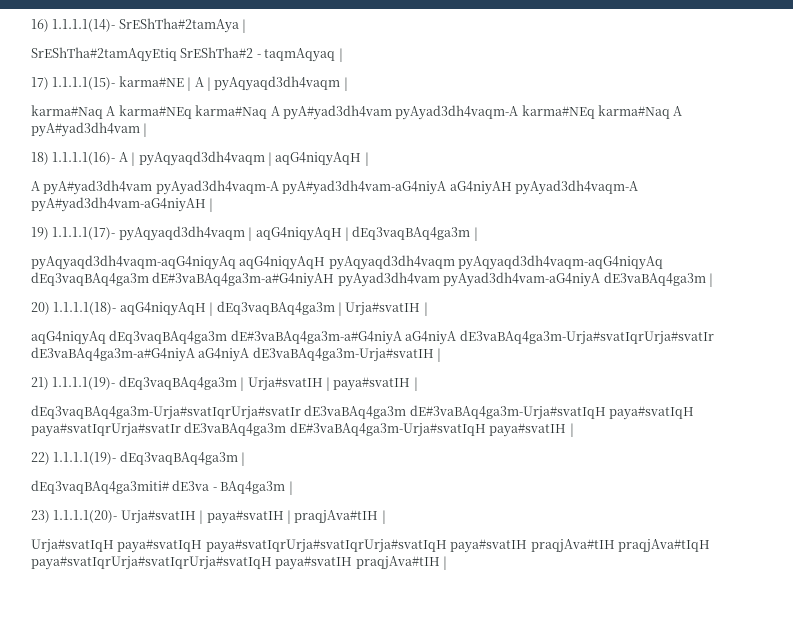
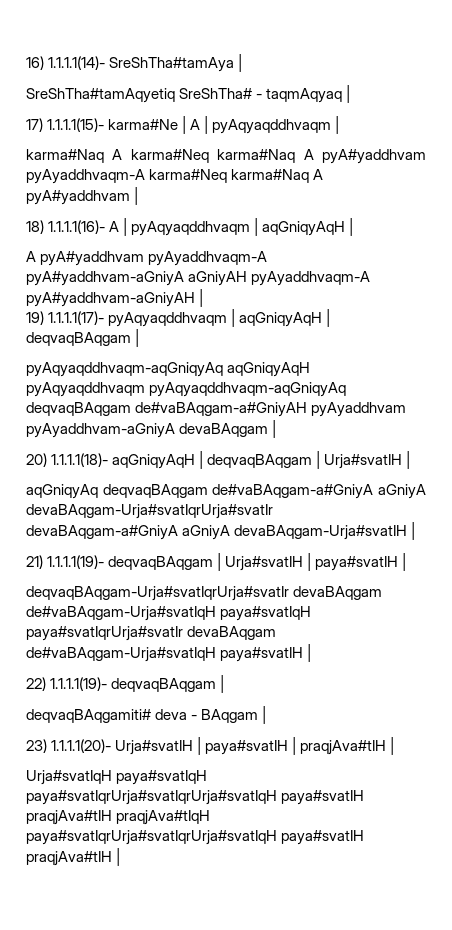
- 16) 1.1.1.1(14)- SrEShTha#2tamAya |
- SrEShTha#2tamAqyEtiq SrEShTha#2 - taqmAqyaq |
+ 16) 1.1.1.1(14)- SreShTha#tamAya |
+ SreShTha#tamAqyetiq SreShTha# - taqmAqyaq |
- 17) 1.1.1.1(15)- karma#NE | A | pyAqyaqd3dh4vaqm |
+ 17) 1.1.1.1(15)- karma#Ne | A | pyAqyaqddhvaqm |
- karma#Naq A karma#NEq karma#Naq A pyA#yad3dh4vam pyAyad3dh4vaqm-A karma#NEq karma#Naq A pyA#yad3dh4vam |
+ karma#Naq A karma#Neq karma#Naq A pyA#yaddhvam pyAyaddhvaqm-A karma#Neq karma#Naq A pyA#yaddhvam |
- 18) 1.1.1.1(16)- A | pyAqyaqd3dh4vaqm | aqG4niqyAqH |
+ 18) 1.1.1.1(16)- A | pyAqyaqddhvaqm | aqGniqyAqH |
- A pyA#yad3dh4vam pyAyad3dh4vaqm-A pyA#yad3dh4vam-aG4niyA aG4niyAH pyAyad3dh4vaqm-A pyA#yad3dh4vam-aG4niyAH |
- 19) 1.1.1.1(17)- pyAqyaqd3dh4vaqm | aqG4niqyAqH | dEq3vaqBAq4ga3m |
- pyAqyaqd3dh4vaqm-aqG4niqyAq aqG4niqyAqH pyAqyaqd3dh4vaqm pyAqyaqd3dh4vaqm-aqG4niqyAq dEq3vaqBAq4ga3m dE#3vaBAq4ga3m-a#G4niyAH pyAyad3dh4vam pyAyad3dh4vam-aG4niyA dE3vaBAq4ga3m |
+ A pyA#yaddhvam pyAyaddhvaqm-A pyA#yaddhvam-aGniyA aGniyAH pyAyaddhvaqm-A pyA#yaddhvam-aGniyAH |
+ 19) 1.1.1.1(17)- pyAqyaqddhvaqm | aqGniqyAqH | deqvaqBAqgam |
+ pyAqyaqddhvaqm-aqGniqyAq aqGniqyAqH pyAqyaqddhvaqm pyAqyaqddhvaqm-aqGniqyAq deqvaqBAqgam de#vaBAqgam-a#GniyAH pyAyaddhvam pyAyaddhvam-aGniyA devaBAqgam |
- 20) 1.1.1.1(18)- aqG4niqyAqH | dEq3vaqBAq4ga3m | Urja#svatIH |
+ 20) 1.1.1.1(18)- aqGniqyAqH | deqvaqBAqgam | Urja#svatIH |
- aqG4niqyAq dEq3vaqBAq4ga3m dE#3vaBAq4ga3m-a#G4niyA aG4niyA dE3vaBAq4ga3m-Urja#svatIqrUrja#svatIr dE3vaBAq4ga3m-a#G4niyA aG4niyA dE3vaBAq4ga3m-Urja#svatIH |
+ aqGniqyAq deqvaqBAqgam de#vaBAqgam-a#GniyA aGniyA devaBAqgam-Urja#svatIqrUrja#svatIr devaBAqgam-a#GniyA aGniyA devaBAqgam-Urja#svatIH |
- 21) 1.1.1.1(19)- dEq3vaqBAq4ga3m | Urja#svatIH | paya#svatIH |
+ 21) 1.1.1.1(19)- deqvaqBAqgam | Urja#svatIH | paya#svatIH |
- dEq3vaqBAq4ga3m-Urja#svatIqrUrja#svatIr dE3vaBAq4ga3m dE#3vaBAq4ga3m-Urja#svatIqH paya#svatIqH paya#svatIqrUrja#svatIr dE3vaBAq4ga3m dE#3vaBAq4ga3m-Urja#svatIqH paya#svatIH |
+ deqvaqBAqgam-Urja#svatIqrUrja#svatIr devaBAqgam de#vaBAqgam-Urja#svatIqH paya#svatIqH paya#svatIqrUrja#svatIr devaBAqgam de#vaBAqgam-Urja#svatIqH paya#svatIH |
- 22) 1.1.1.1(19)- dEq3vaqBAq4ga3m |
- dEq3vaqBAq4ga3miti# dE3va - BAq4ga3m |
+ 22) 1.1.1.1(19)- deqvaqBAqgam |
+ deqvaqBAqgamiti# deva - BAqgam |

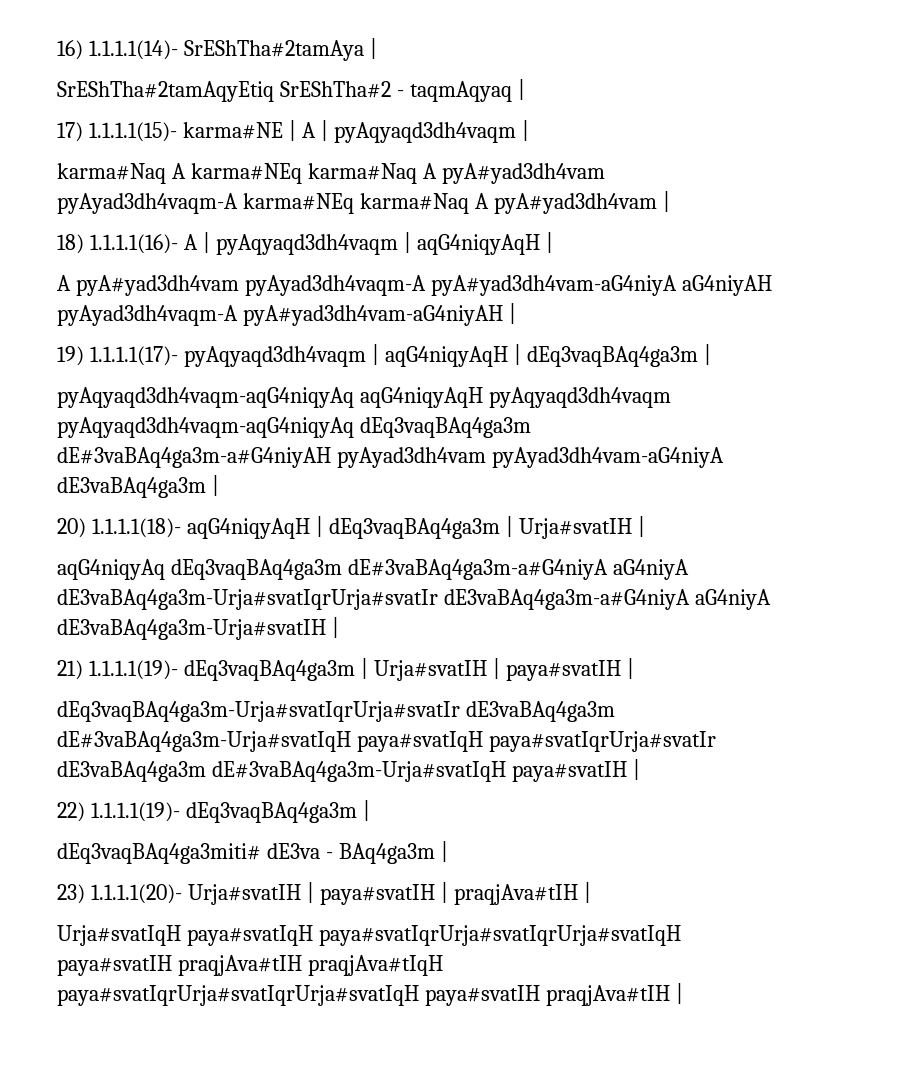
- 16) 1.1.1.1(14)- SreShTha#tamAya |
- SreShTha#tamAqyetiq SreShTha# - taqmAqyaq |
+ 16) 1.1.1.1(14)- SrEShTha#2tamAya |
+ SrEShTha#2tamAqyEtiq SrEShTha#2 - taqmAqyaq |
- 17) 1.1.1.1(15)- karma#Ne | A | pyAqyaqddhvaqm |
+ 17) 1.1.1.1(15)- karma#NE | A | pyAqyaqd3dh4vaqm |
- karma#Naq A karma#Neq karma#Naq A pyA#yaddhvam pyAyaddhvaqm-A karma#Neq karma#Naq A pyA#yaddhvam |
+ karma#Naq A karma#NEq karma#Naq A pyA#yad3dh4vam pyAyad3dh4vaqm-A karma#NEq karma#Naq A pyA#yad3dh4vam |
- 18) 1.1.1.1(16)- A | pyAqyaqddhvaqm | aqGniqyAqH |
+ 18) 1.1.1.1(16)- A | pyAqyaqd3dh4vaqm | aqG4niqyAqH |
- A pyA#yaddhvam pyAyaddhvaqm-A pyA#yaddhvam-aGniyA aGniyAH pyAyaddhvaqm-A pyA#yaddhvam-aGniyAH |
- 19) 1.1.1.1(17)- pyAqyaqddhvaqm | aqGniqyAqH | deqvaqBAqgam |
- pyAqyaqddhvaqm-aqGniqyAq aqGniqyAqH pyAqyaqddhvaqm pyAqyaqddhvaqm-aqGniqyAq deqvaqBAqgam de#vaBAqgam-a#GniyAH pyAyaddhvam pyAyaddhvam-aGniyA devaBAqgam |
+ A pyA#yad3dh4vam pyAyad3dh4vaqm-A pyA#yad3dh4vam-aG4niyA aG4niyAH pyAyad3dh4vaqm-A pyA#yad3dh4vam-aG4niyAH |
+ 19) 1.1.1.1(17)- pyAqyaqd3dh4vaqm | aqG4niqyAqH | dEq3vaqBAq4ga3m |
+ pyAqyaqd3dh4vaqm-aqG4niqyAq aqG4niqyAqH pyAqyaqd3dh4vaqm pyAqyaqd3dh4vaqm-aqG4niqyAq dEq3vaqBAq4ga3m dE#3vaBAq4ga3m-a#G4niyAH pyAyad3dh4vam pyAyad3dh4vam-aG4niyA dE3vaBAq4ga3m |
- 20) 1.1.1.1(18)- aqGniqyAqH | deqvaqBAqgam | Urja#svatIH |
+ 20) 1.1.1.1(18)- aqG4niqyAqH | dEq3vaqBAq4ga3m | Urja#svatIH |
- aqGniqyAq deqvaqBAqgam de#vaBAqgam-a#GniyA aGniyA devaBAqgam-Urja#svatIqrUrja#svatIr devaBAqgam-a#GniyA aGniyA devaBAqgam-Urja#svatIH |
+ aqG4niqyAq dEq3vaqBAq4ga3m dE#3vaBAq4ga3m-a#G4niyA aG4niyA dE3vaBAq4ga3m-Urja#svatIqrUrja#svatIr dE3vaBAq4ga3m-a#G4niyA aG4niyA dE3vaBAq4ga3m-Urja#svatIH |
- 21) 1.1.1.1(19)- deqvaqBAqgam | Urja#svatIH | paya#svatIH |
+ 21) 1.1.1.1(19)- dEq3vaqBAq4ga3m | Urja#svatIH | paya#svatIH |
- deqvaqBAqgam-Urja#svatIqrUrja#svatIr devaBAqgam de#vaBAqgam-Urja#svatIqH paya#svatIqH paya#svatIqrUrja#svatIr devaBAqgam de#vaBAqgam-Urja#svatIqH paya#svatIH |
+ dEq3vaqBAq4ga3m-Urja#svatIqrUrja#svatIr dE3vaBAq4ga3m dE#3vaBAq4ga3m-Urja#svatIqH paya#svatIqH paya#svatIqrUrja#svatIr dE3vaBAq4ga3m dE#3vaBAq4ga3m-Urja#svatIqH paya#svatIH |
- 22) 1.1.1.1(19)- deqvaqBAqgam |
- deqvaqBAqgamiti# deva - BAqgam |
+ 22) 1.1.1.1(19)- dEq3vaqBAq4ga3m |
+ dEq3vaqBAq4ga3miti# dE3va - BAq4ga3m |

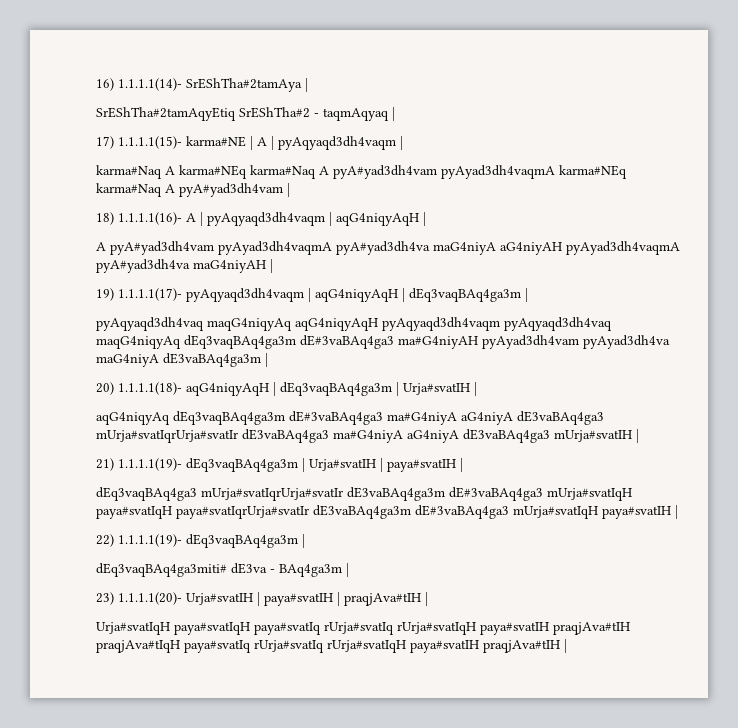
- karma#Naq A karma#NEq karma#Naq A pyA#yad3dh4vam pyAyad3dh4vaqm-A karma#NEq karma#Naq A pyA#yad3dh4vam |
+ karma#Naq A karma#NEq karma#Naq A pyA#yad3dh4vam pyAyad3dh4vaqmA karma#NEq karma#Naq A pyA#yad3dh4vam |
- A pyA#yad3dh4vam pyAyad3dh4vaqm-A pyA#yad3dh4vam-aG4niyA aG4niyAH pyAyad3dh4vaqm-A pyA#yad3dh4vam-aG4niyAH |
+ A pyA#yad3dh4vam pyAyad3dh4vaqmA pyA#yad3dh4va maG4niyA aG4niyAH pyAyad3dh4vaqmA pyA#yad3dh4va maG4niyAH |
- pyAqyaqd3dh4vaqm-aqG4niqyAq aqG4niqyAqH pyAqyaqd3dh4vaqm pyAqyaqd3dh4vaqm-aqG4niqyAq dEq3vaqBAq4ga3m dE#3vaBAq4ga3m-a#G4niyAH pyAyad3dh4vam pyAyad3dh4vam-aG4niyA dE3vaBAq4ga3m |
+ pyAqyaqd3dh4vaq maqG4niqyAq aqG4niqyAqH pyAqyaqd3dh4vaqm pyAqyaqd3dh4vaq maqG4niqyAq dEq3vaqBAq4ga3m dE#3vaBAq4ga3 ma#G4niyAH pyAyad3dh4vam pyAyad3dh4va maG4niyA dE3vaBAq4ga3m |
- aqG4niqyAq dEq3vaqBAq4ga3m dE#3vaBAq4ga3m-a#G4niyA aG4niyA dE3vaBAq4ga3m-Urja#svatIqrUrja#svatIr dE3vaBAq4ga3m-a#G4niyA aG4niyA dE3vaBAq4ga3m-Urja#svatIH |
+ aqG4niqyAq dEq3vaqBAq4ga3m dE#3vaBAq4ga3 ma#G4niyA aG4niyA dE3vaBAq4ga3 mUrja#svatIqrUrja#svatIr dE3vaBAq4ga3 ma#G4niyA aG4niyA dE3vaBAq4ga3 mUrja#svatIH |
- dEq3vaqBAq4ga3m-Urja#svatIqrUrja#svatIr dE3vaBAq4ga3m dE#3vaBAq4ga3m-Urja#svatIqH paya#svatIqH paya#svatIqrUrja#svatIr dE3vaBAq4ga3m dE#3vaBAq4ga3m-Urja#svatIqH paya#svatIH |
+ dEq3vaqBAq4ga3 mUrja#svatIqrUrja#svatIr dE3vaBAq4ga3m dE#3vaBAq4ga3 mUrja#svatIqH paya#svatIqH paya#svatIqrUrja#svatIr dE3vaBAq4ga3m dE#3vaBAq4ga3 mUrja#svatIqH paya#svatIH |
- Urja#svatIqH paya#svatIqH paya#svatIqrUrja#svatIqrUrja#svatIqH paya#svatIH praqjAva#tIH praqjAva#tIqH paya#svatIqrUrja#svatIqrUrja#svatIqH paya#svatIH praqjAva#tIH |
+ Urja#svatIqH paya#svatIqH paya#svatIq rUrja#svatIq rUrja#svatIqH paya#svatIH praqjAva#tIH praqjAva#tIqH paya#svatIq rUrja#svatIq rUrja#svatIqH paya#svatIH praqjAva#tIH |

